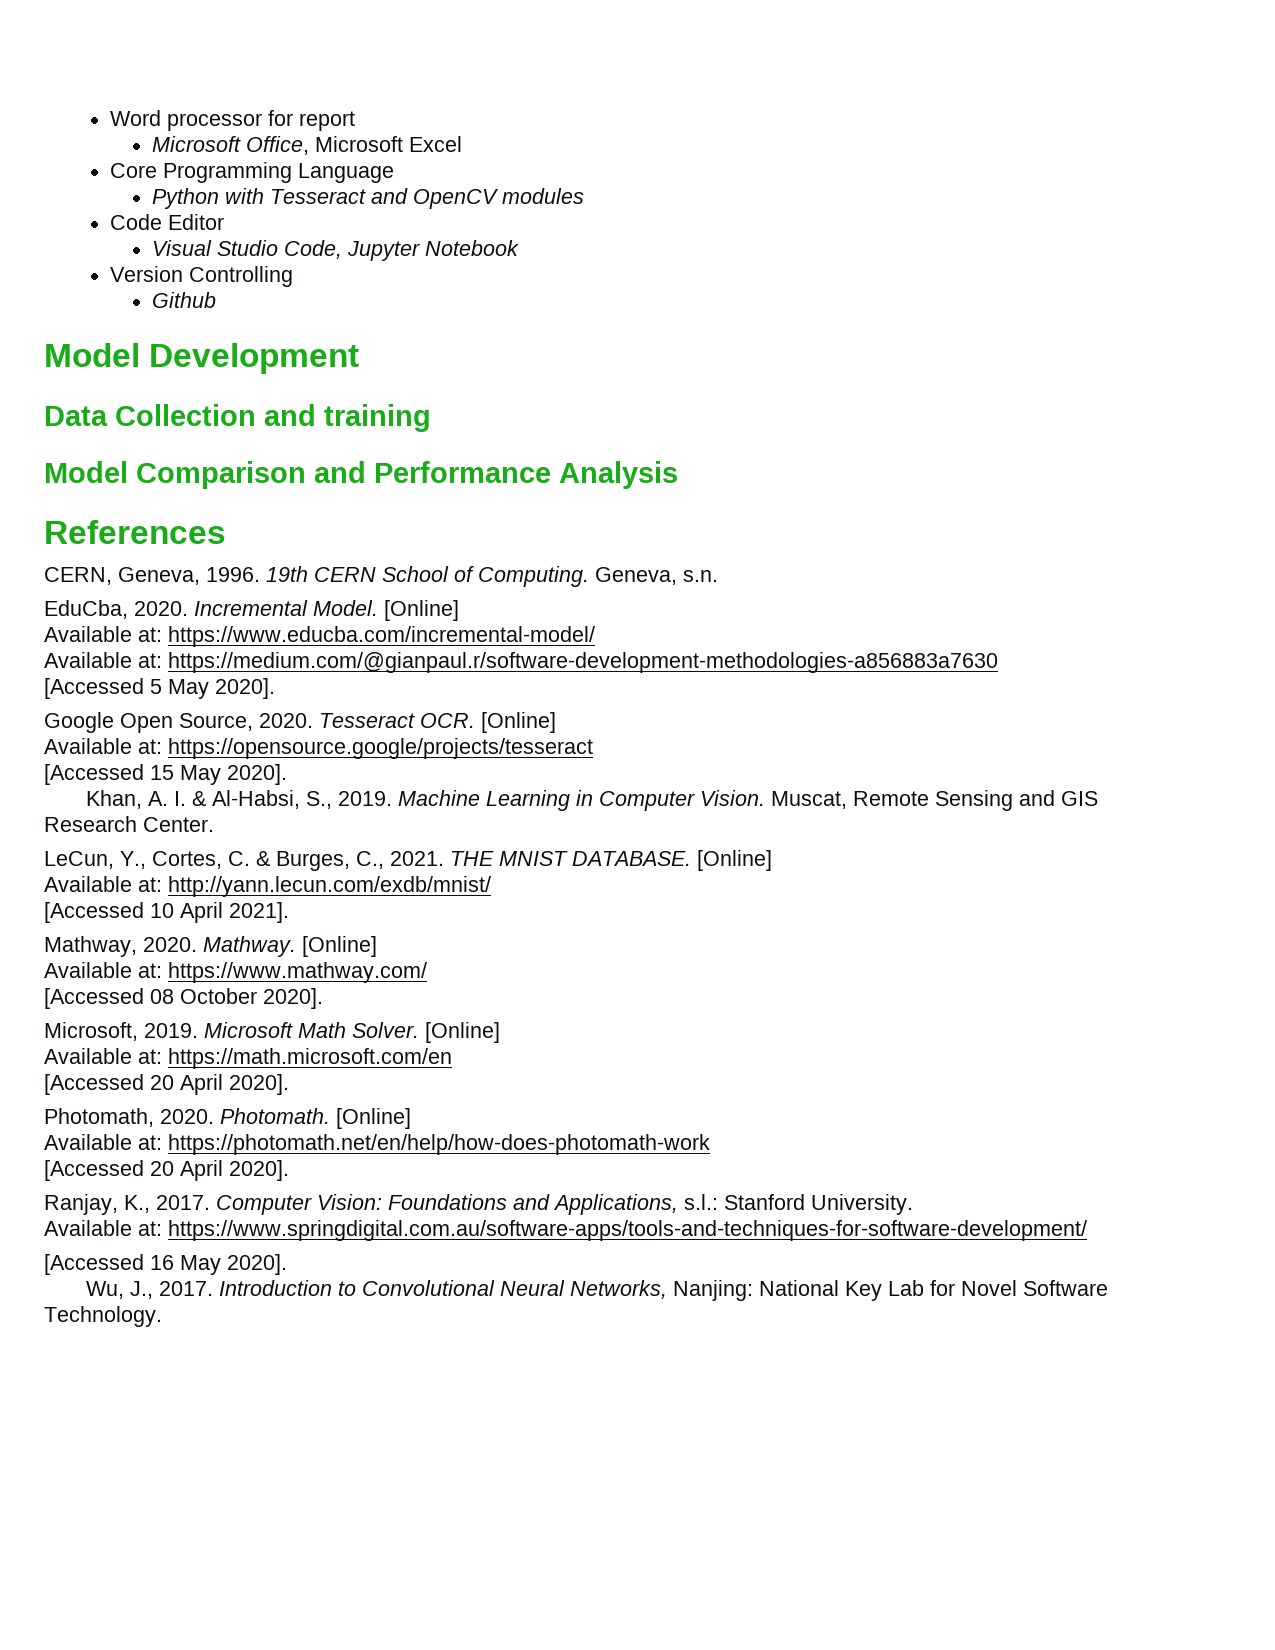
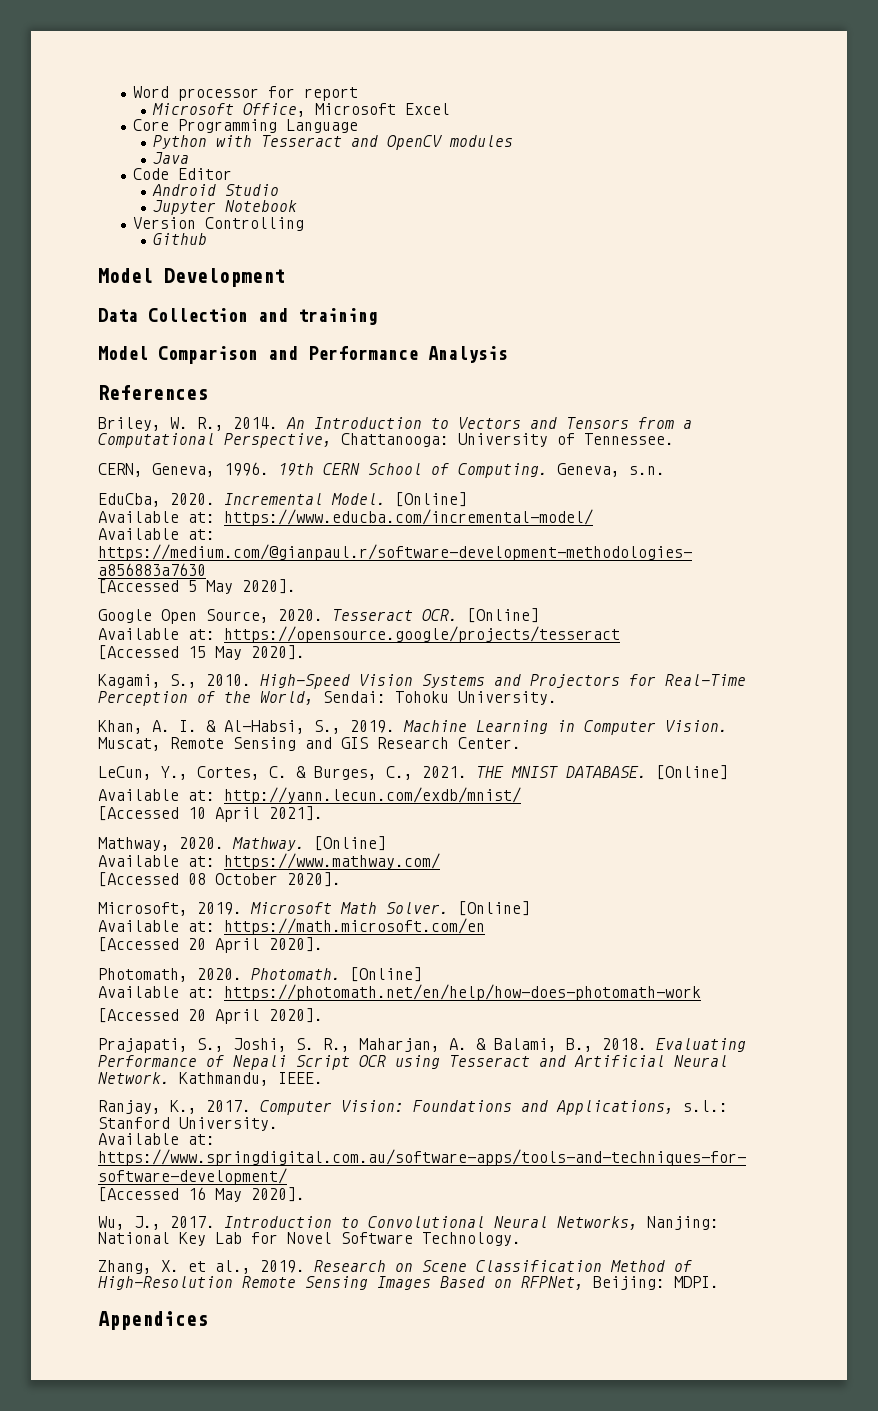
+ Java
- Visual Studio Code, Jupyter Notebook
+ Android Studio
+ Jupyter Notebook
+ Briley, W. R., 2014. An Introduction to Vectors and Tensors from a Computational Perspective, Chattanooga: University of Tennessee.
+ Kagami, S., 2010. High-Speed Vision Systems and Projectors for Real-Time Perception of the World, Sendai: Tohoku University.
+ Prajapati, S., Joshi, S. R., Maharjan, A. & Balami, B., 2018. Evaluating Performance of Nepali Script OCR using Tesseract and Artificial Neural Network. Kathmandu, IEEE.
+ Zhang, X. et al., 2019. Research on Scene Classification Method of High-Resolution Remote Sensing Images Based on RFPNet, Beijing: MDPI.
+ Appendices

